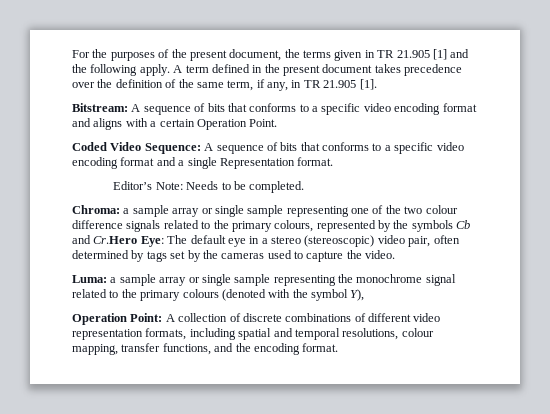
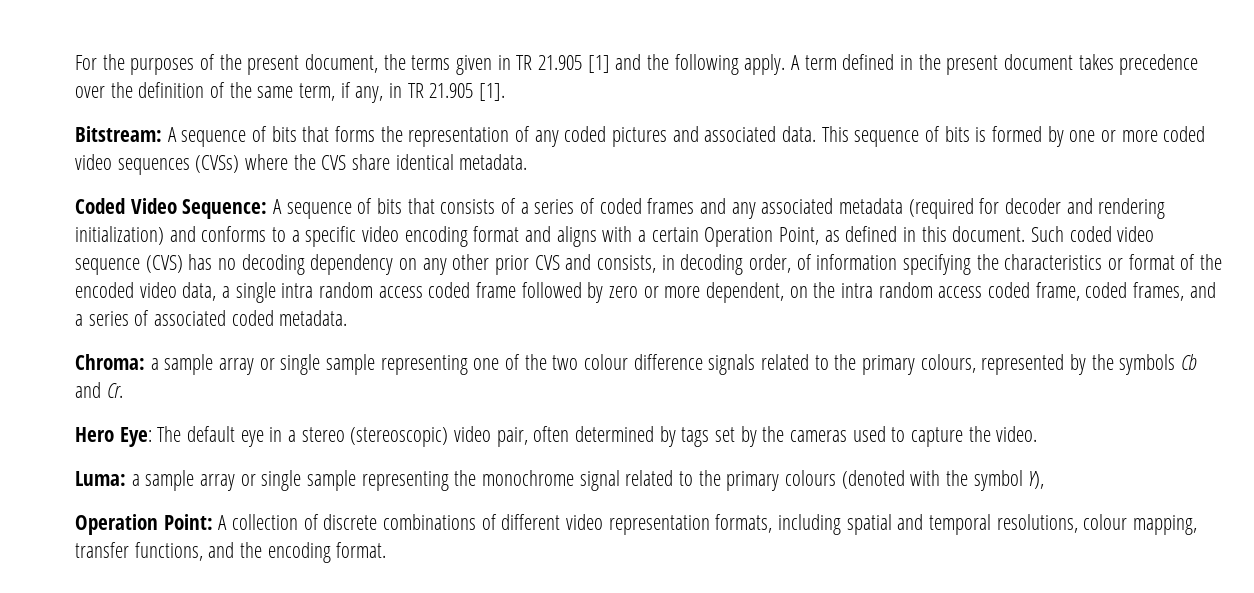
- Bitstream: A sequence of bits that conforms to a specific video encoding format and aligns with a certain Operation Point.
- Coded Video Sequence: A sequence of bits that conforms to a specific video encoding format and a single Representation format.
- Editor’s Note: Needs to be completed.
+ Bitstream: A sequence of bits that forms the representation of any coded pictures and associated data. This sequence of bits is formed by one or more coded video sequences (CVSs) where the CVS share identical metadata.
+ Coded Video Sequence: A sequence of bits that consists of a series of coded frames and any associated metadata (required for decoder and rendering initialization) and conforms to a specific video encoding format and aligns with a certain Operation Point, as defined in this document. Such coded video sequence (CVS) has no decoding dependency on any other prior CVS and consists, in decoding order, of information specifying the characteristics or format of the encoded video data, a single intra random access coded frame followed by zero or more dependent, on the intra random access coded frame, coded frames, and a series of associated coded metadata.
- Chroma: a sample array or single sample representing one of the two colour difference signals related to the primary colours, represented by the symbols Cb and Cr.Hero Eye: The default eye in a stereo (stereoscopic) video pair, often determined by tags set by the cameras used to capture the video.
+ Chroma: a sample array or single sample representing one of the two colour difference signals related to the primary colours, represented by the symbols Cb and Cr.
+ Hero Eye: The default eye in a stereo (stereoscopic) video pair, often determined by tags set by the cameras used to capture the video.

